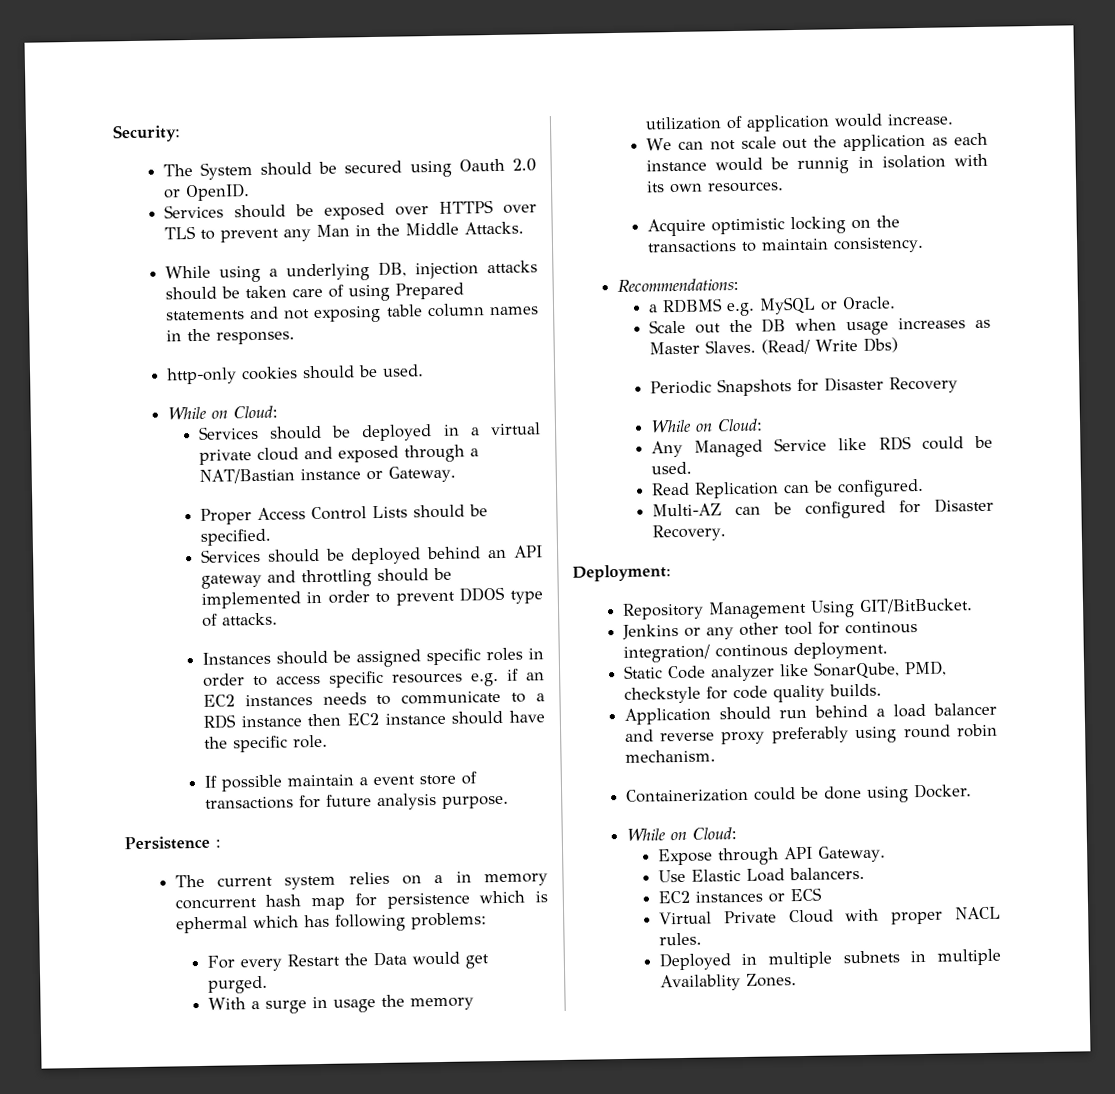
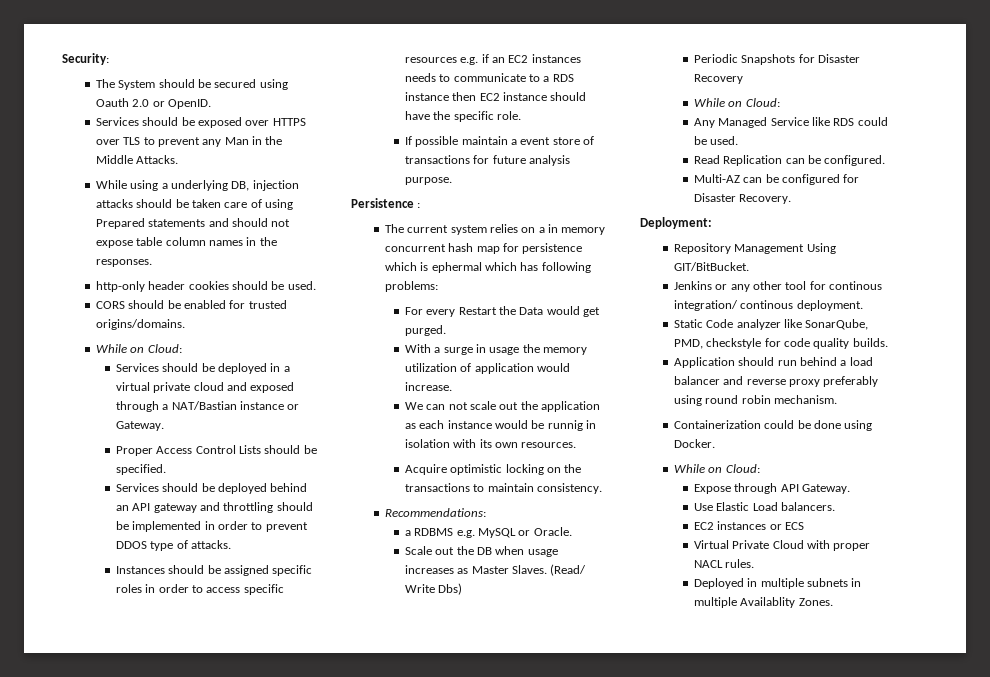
- While using a underlying DB, injection attacks should be taken care of using Prepared statements and not exposing table column names in the responses.
+ While using a underlying DB, injection attacks should be taken care of using Prepared statements and should not expose table column names in the responses.
- http-only cookies should be used.
+ http-only header cookies should be used.
+ CORS should be enabled for trusted origins/domains.

